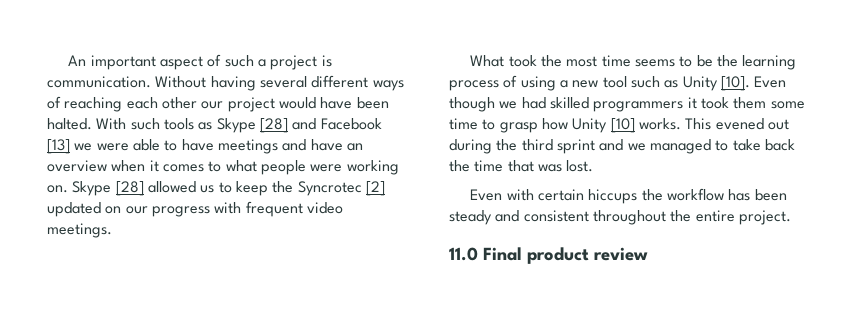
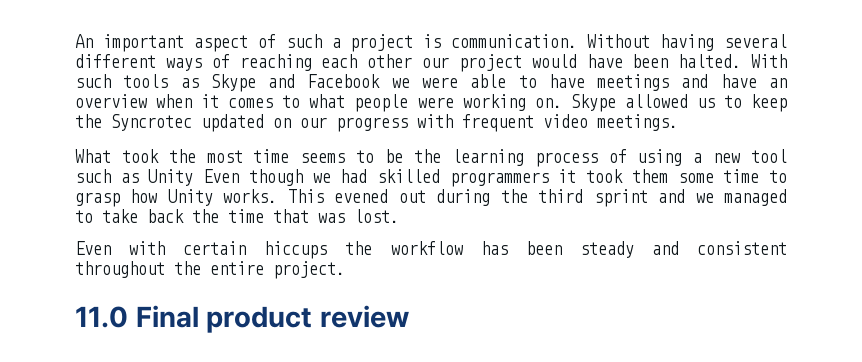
- With such tools as Skype [28] and Facebook [13] we were able to have meetings and have an overview when it comes to what people were working on.
+ With such tools as Skype and Facebook we were able to have meetings and have an overview when it comes to what people were working on.
- Skype [28] allowed us to keep the Syncrotec [2] updated on our progress with frequent video meetings.
+ Skype allowed us to keep the Syncrotec updated on our progress with frequent video meetings.
- What took the most time seems to be the learning process of using a new tool such as Unity [10]. Even though we had skilled programmers it took them some time to grasp how Unity [10] works.
+ What took the most time seems to be the learning process of using a new tool such as Unity Even though we had skilled programmers it took them some time to grasp how Unity works.

